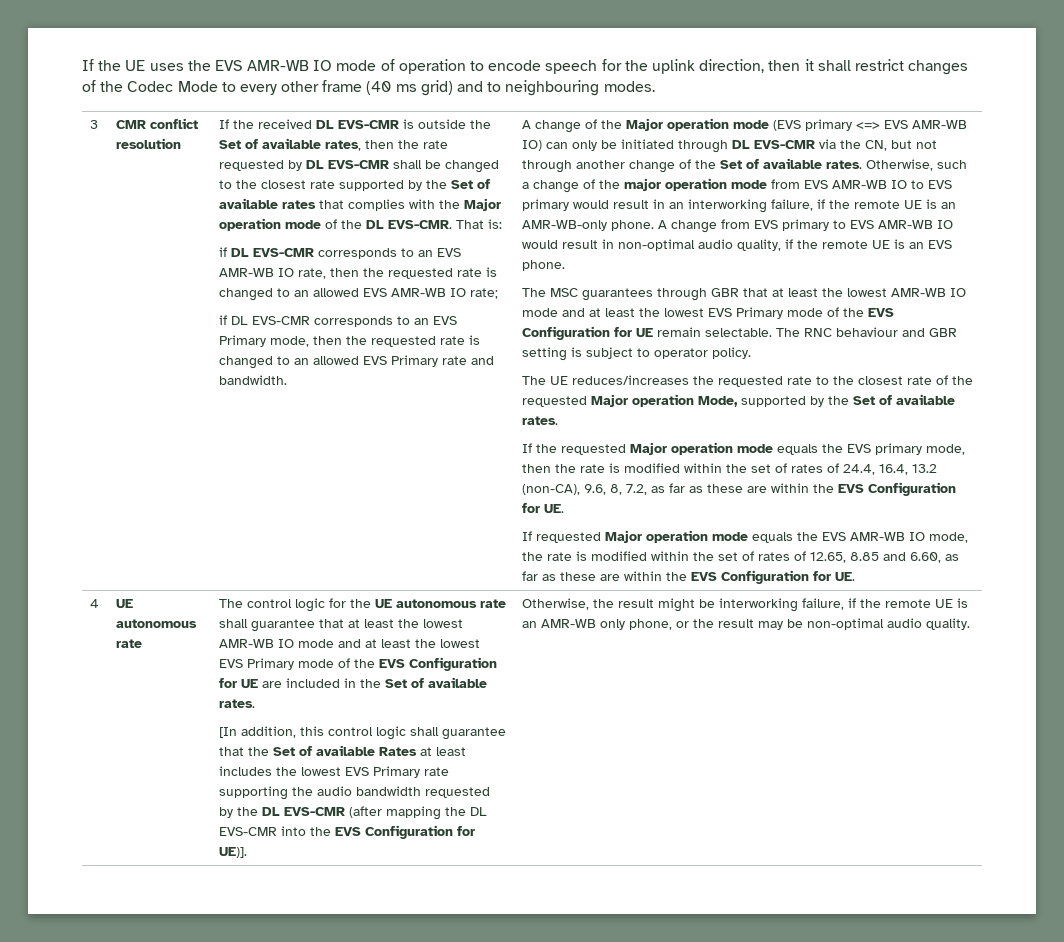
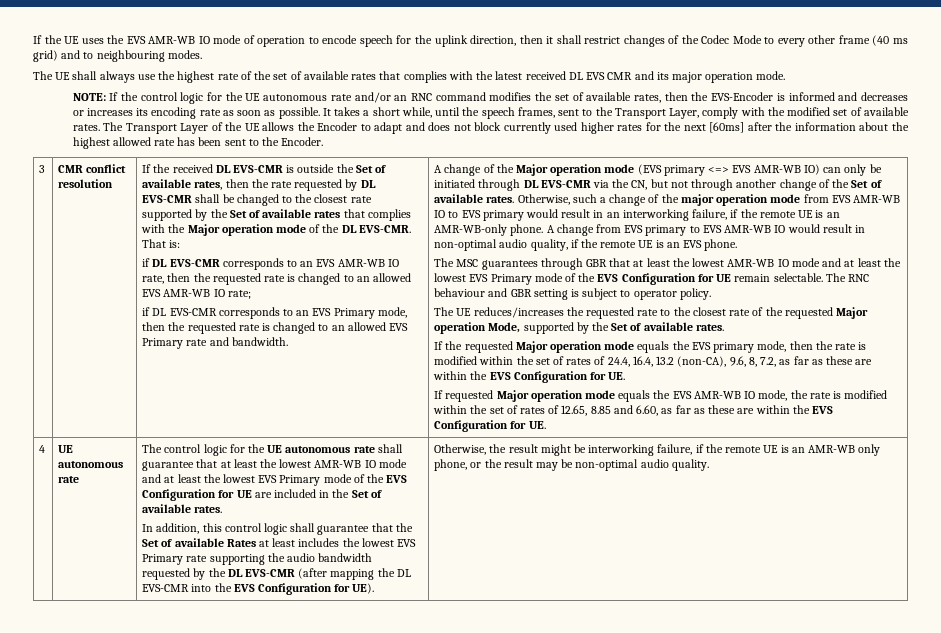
+ The UE shall always use the highest rate of the set of available rates that complies with the latest received DL EVS CMR and its major operation mode.
+ NOTE: If the control logic for the UE autonomous rate and/or an RNC command modifies the set of available rates, then the EVS-Encoder is informed and decreases or increases its encoding rate as soon as possible. It takes a short while, until the speech frames, sent to the Transport Layer, comply with the modified set of available rates. The Transport Layer of the UE allows the Encoder to adapt and does not block currently used higher rates for the next [60ms] after the information about the highest allowed rate has been sent to the Encoder.
- [In addition, this control logic shall guarantee that the Set of available Rates at least includes the lowest EVS Primary rate supporting the audio bandwidth requested by the DL EVS-CMR (after mapping the DL EVS-CMR into the EVS Configuration for UE)].
+ In addition, this control logic shall guarantee that the Set of available Rates at least includes the lowest EVS Primary rate supporting the audio bandwidth requested by the DL EVS-CMR (after mapping the DL EVS-CMR into the EVS Configuration for UE).

